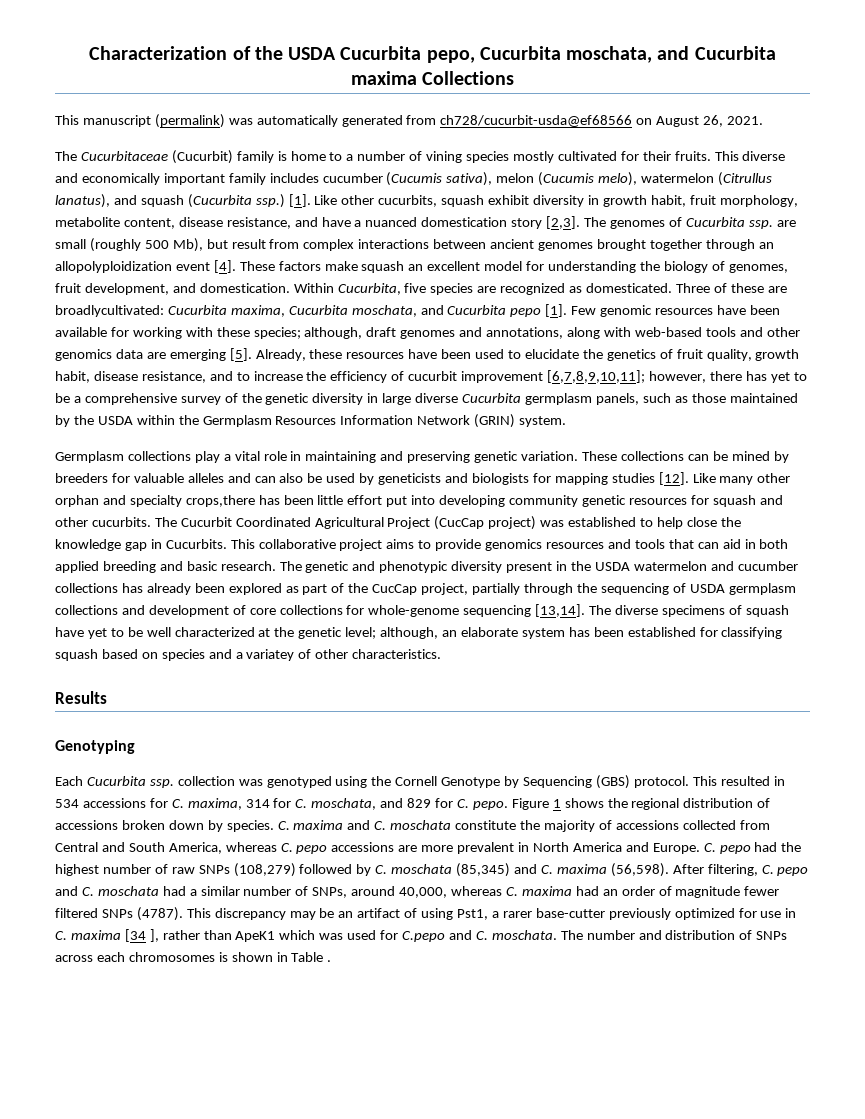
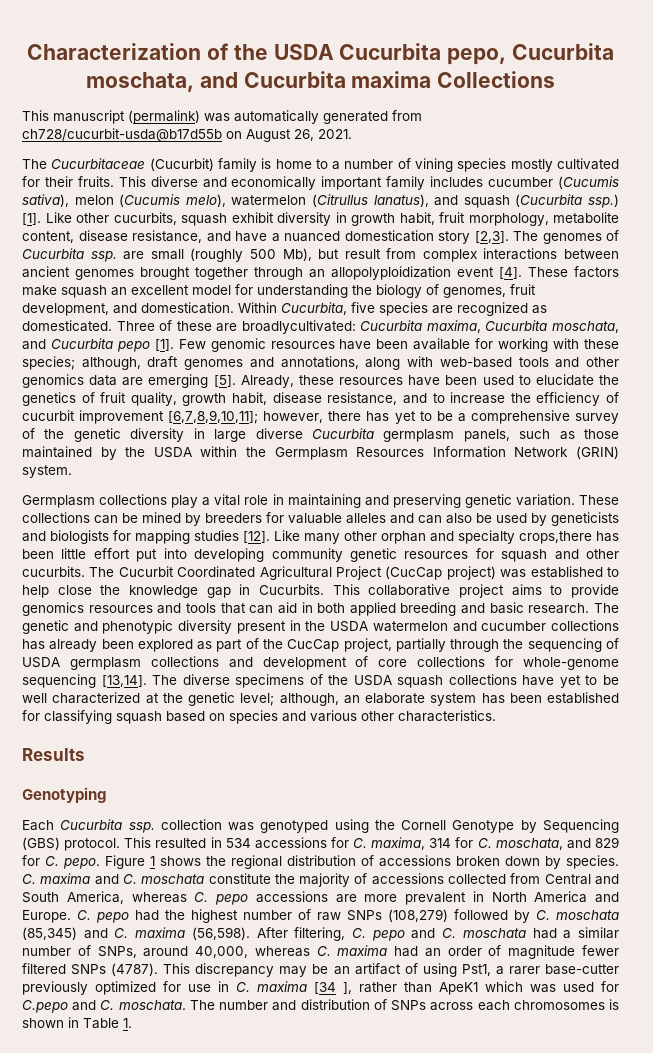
- This manuscript (permalink) was automatically generated from ch728/cucurbit-usda@ef68566 on August 26, 2021.
+ This manuscript (permalink) was automatically generated from ch728/cucurbit-usda@b17d55b on August 26, 2021.
- The diverse specimens of squash have yet to be well characterized at the genetic level; although, an elaborate system has been established for classifying squash based on species and a variatey of other characteristics.
+ The diverse specimens of the USDA squash collections have yet to be well characterized at the genetic level; although, an elaborate system has been established for classifying squash based on species and various other characteristics.
- The number and distribution of SNPs across each chromosomes is shown in Table .
+ The number and distribution of SNPs across each chromosomes is shown in Table 1.

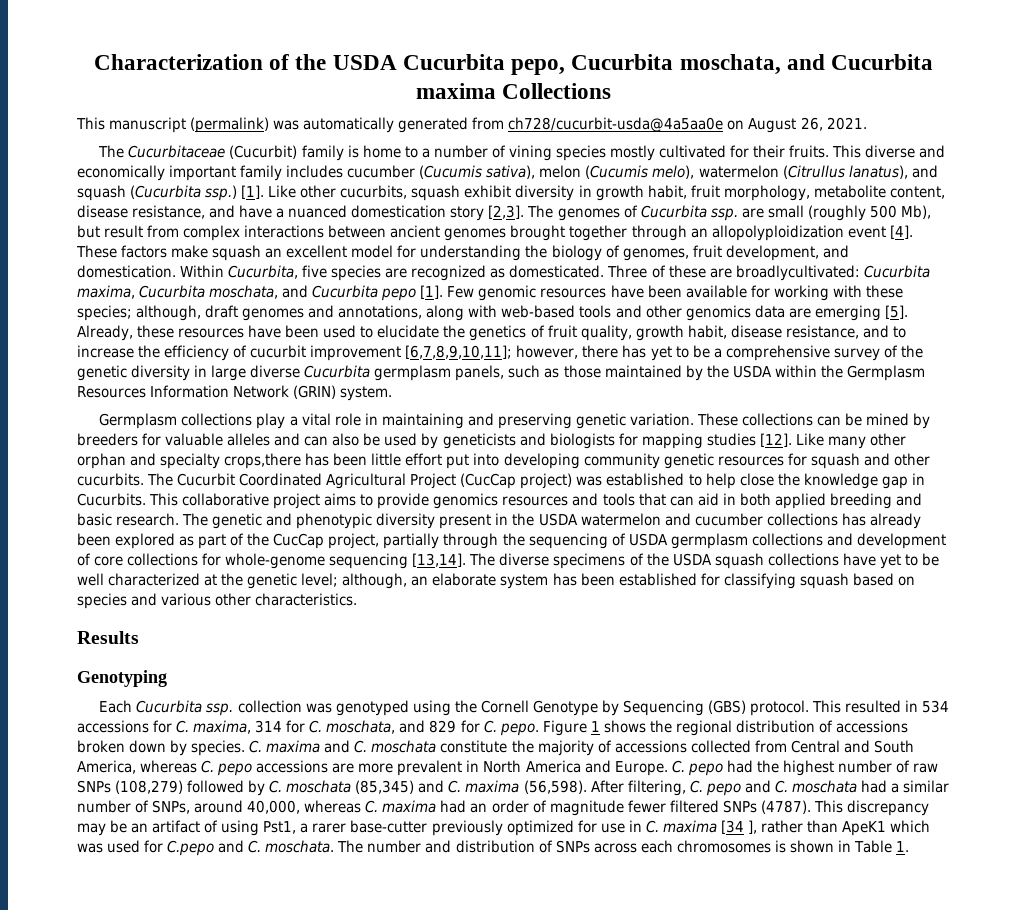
- This manuscript (permalink) was automatically generated from ch728/cucurbit-usda@b17d55b on August 26, 2021.
+ This manuscript (permalink) was automatically generated from ch728/cucurbit-usda@4a5aa0e on August 26, 2021.

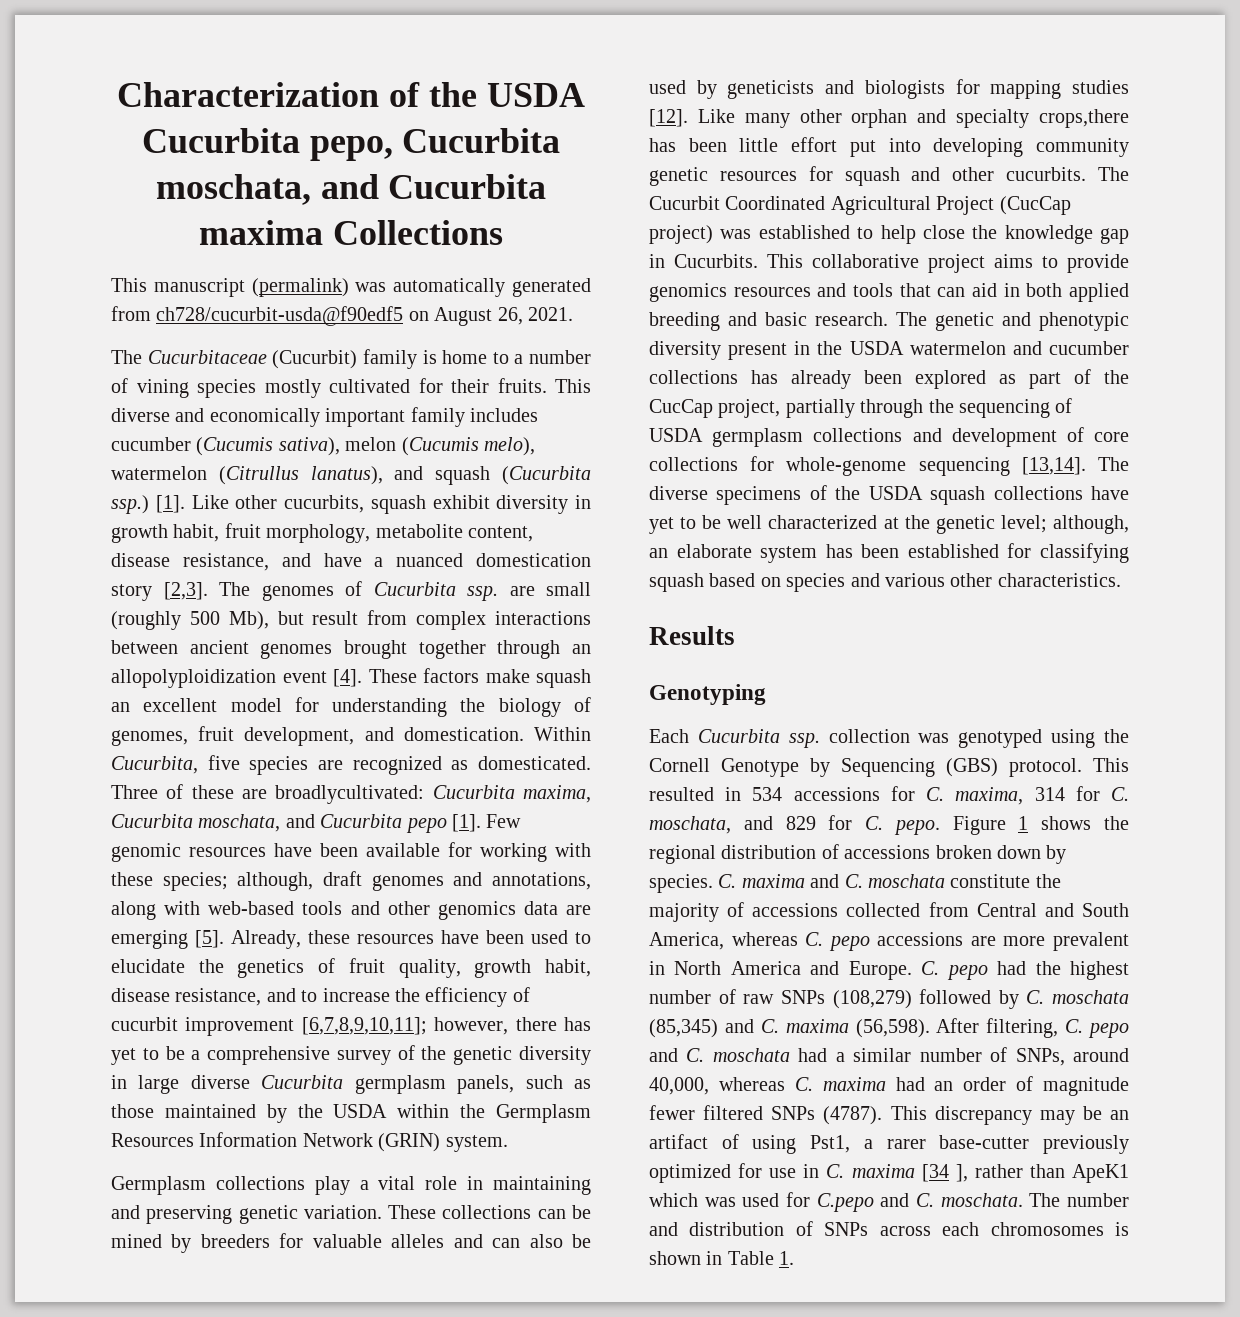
- This manuscript (permalink) was automatically generated from ch728/cucurbit-usda@4a5aa0e on August 26, 2021.
+ This manuscript (permalink) was automatically generated from ch728/cucurbit-usda@f90edf5 on August 26, 2021.

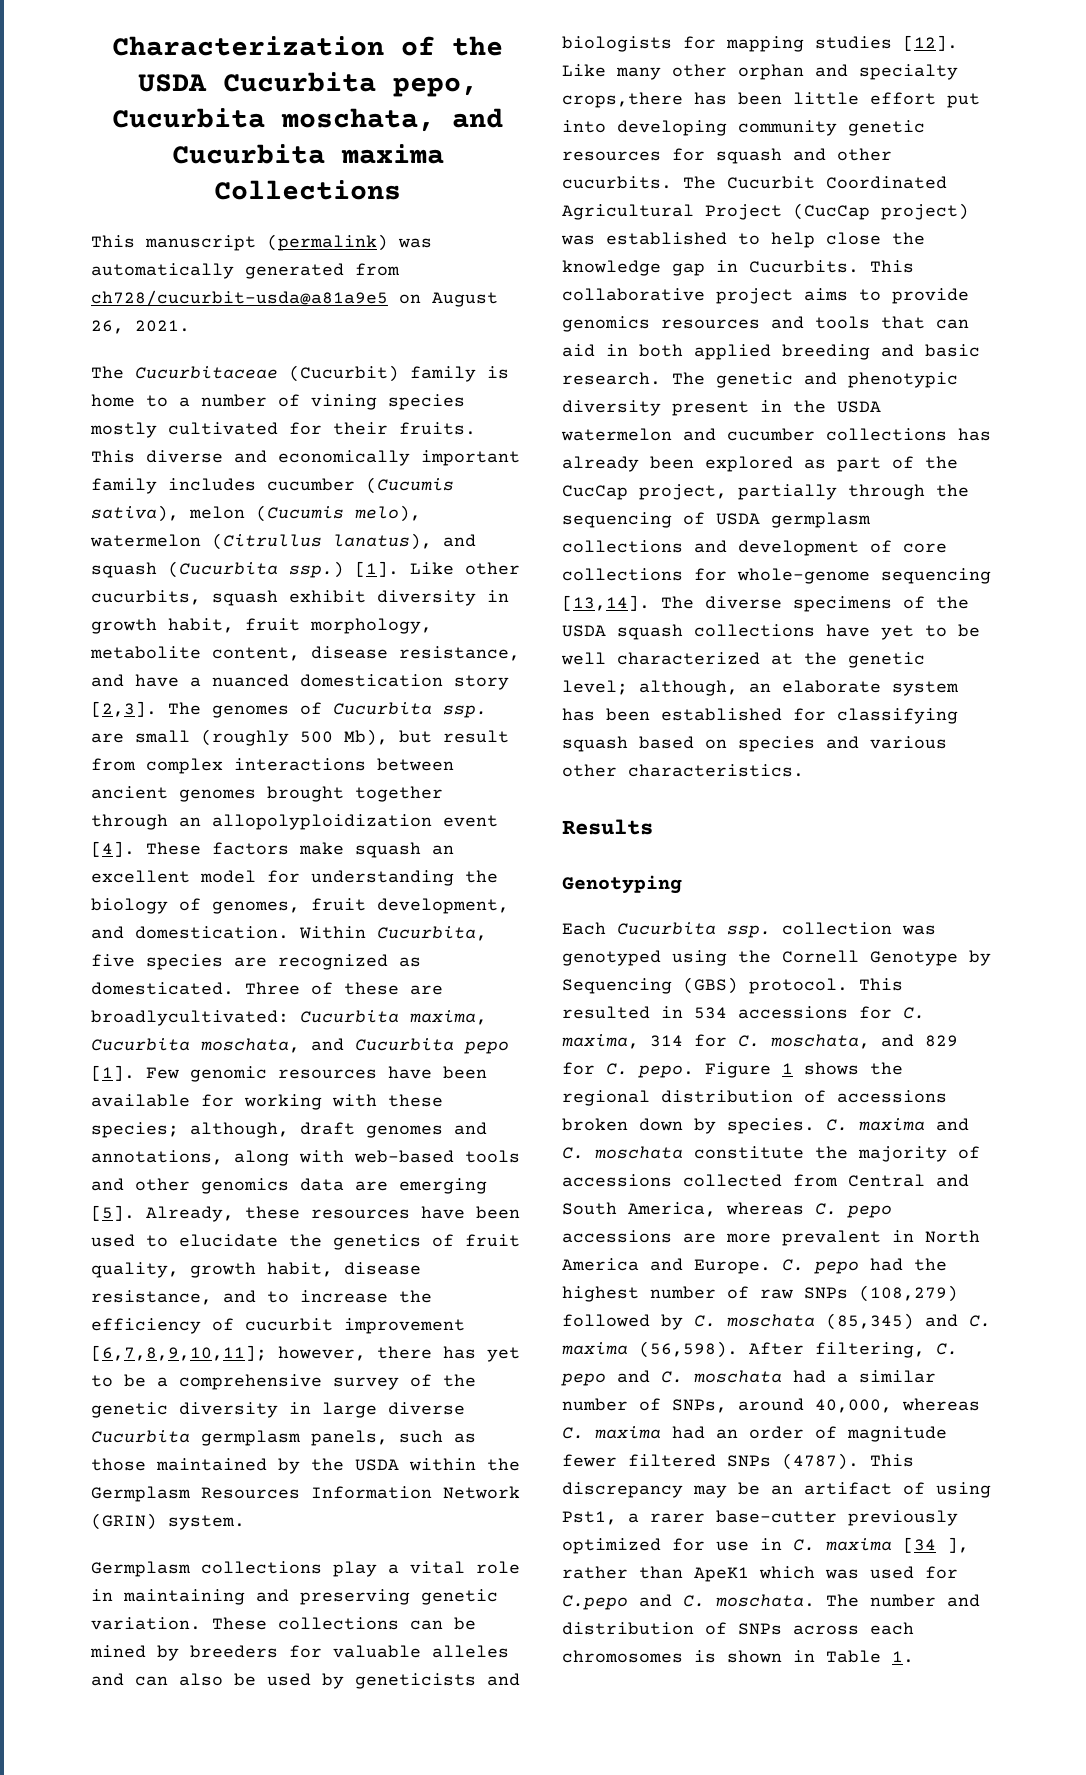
- This manuscript (permalink) was automatically generated from ch728/cucurbit-usda@f90edf5 on August 26, 2021.
+ This manuscript (permalink) was automatically generated from ch728/cucurbit-usda@a81a9e5 on August 26, 2021.

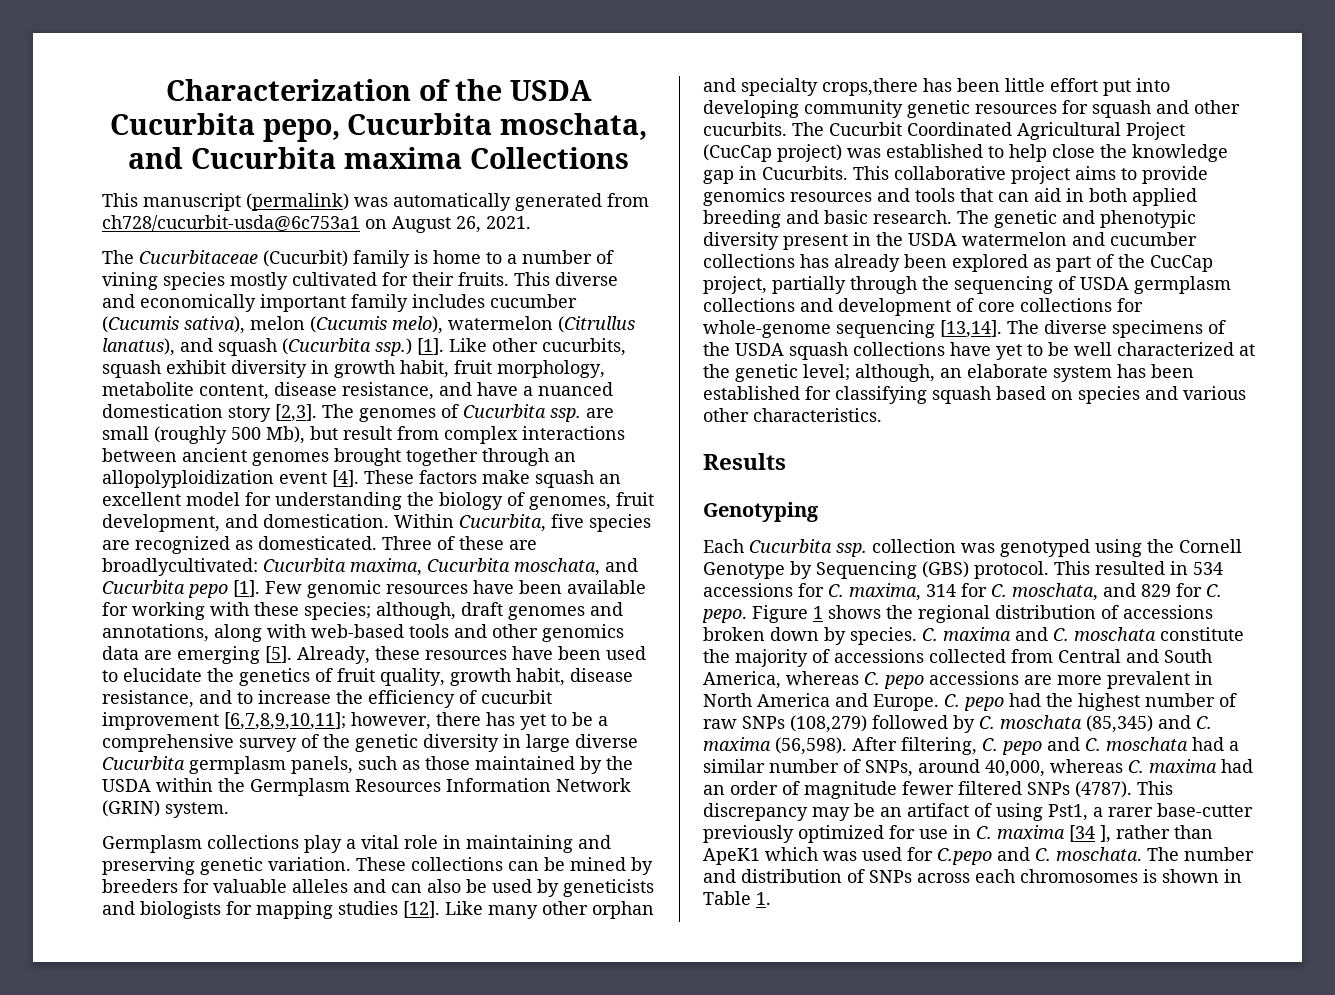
- This manuscript (permalink) was automatically generated from ch728/cucurbit-usda@a81a9e5 on August 26, 2021.
+ This manuscript (permalink) was automatically generated from ch728/cucurbit-usda@6c753a1 on August 26, 2021.

